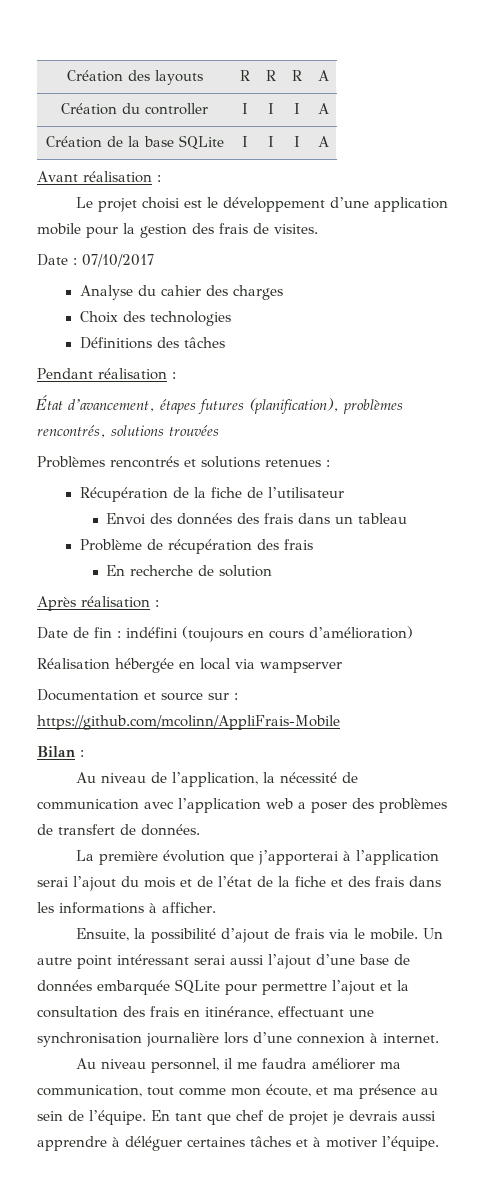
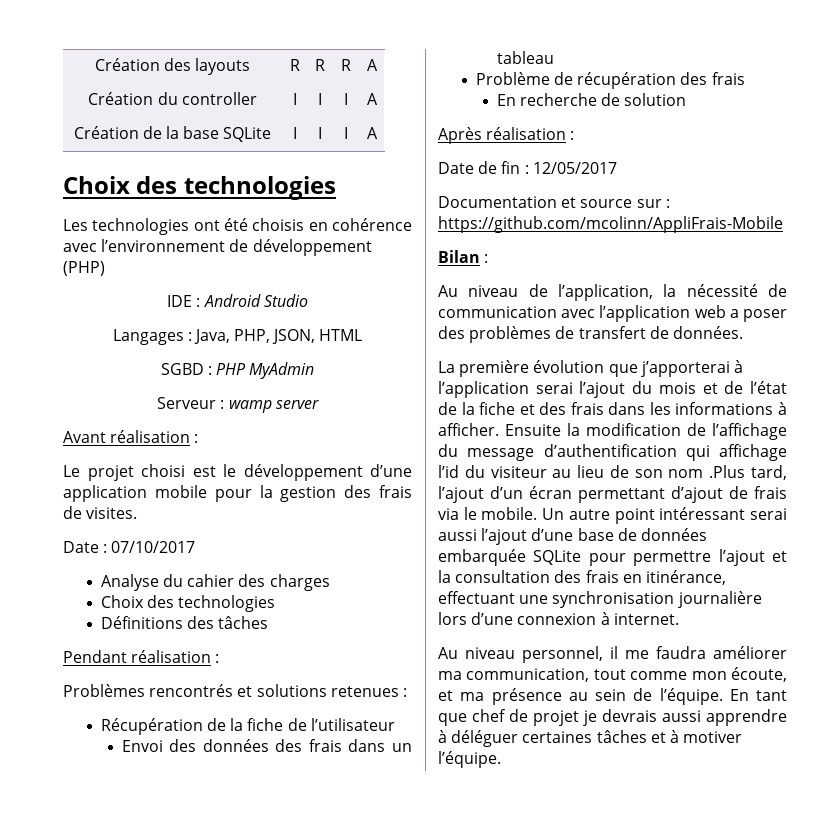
  Création de la base SQLite | I | I | I | A
+ Choix des technologies
+ Les technologies ont été choisis en cohérence avec l’environnement de développement (PHP)
+ IDE : Android Studio
+ Langages : Java, PHP, JSON, HTML
+ SGBD : PHP MyAdmin
+ Serveur : wamp server
- État d’avancement, étapes futures (planification), problèmes rencontrés, solutions trouvées
- Date de fin : indéfini (toujours en cours d’amélioration)
- Réalisation hébergée en local via wampserver
+ Date de fin : 12/05/2017
- La première évolution que j’apporterai à l’application serai l’ajout du mois et de l’état de la fiche et des frais dans les informations à afficher.
- Ensuite, la possibilité d’ajout de frais via le mobile.
+ La première évolution que j’apporterai à l’application serai l’ajout du mois et de l’état de la fiche et des frais dans les informations à afficher. Ensuite la modification de l’affichage du message d’authentification qui affichage l’id du visiteur au lieu de son nom .Plus tard, l’ajout d’un écran permettant d’ajout de frais via le mobile.

